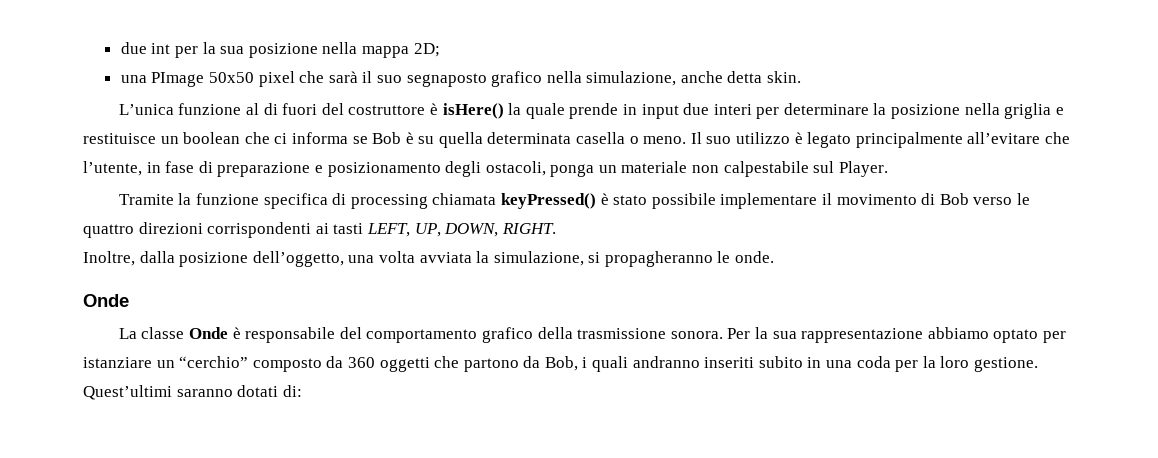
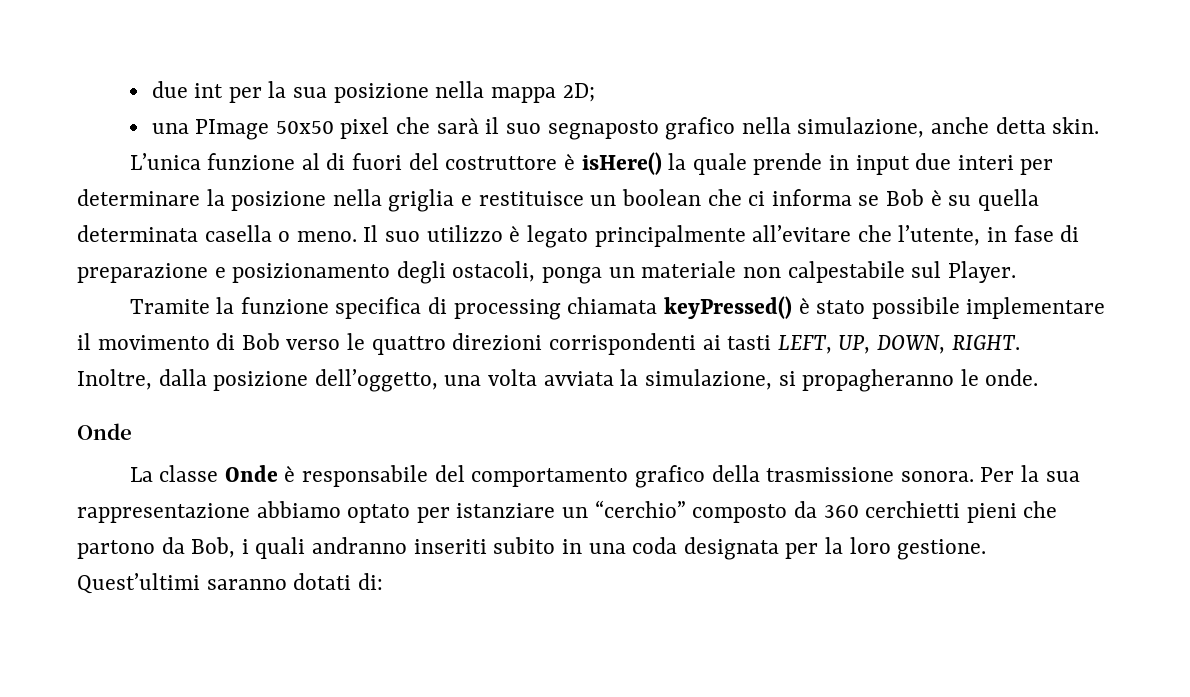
- Per la sua rappresentazione abbiamo optato per istanziare un “cerchio” composto da 360 oggetti che partono da Bob, i quali andranno inseriti subito in una coda per la loro gestione.
+ Per la sua rappresentazione abbiamo optato per istanziare un “cerchio” composto da 360 cerchietti pieni che partono da Bob, i quali andranno inseriti subito in una coda designata per la loro gestione.

